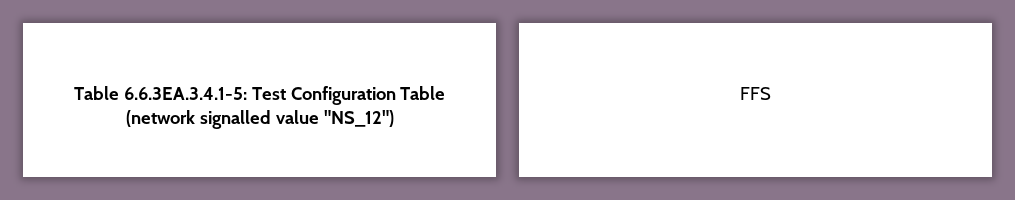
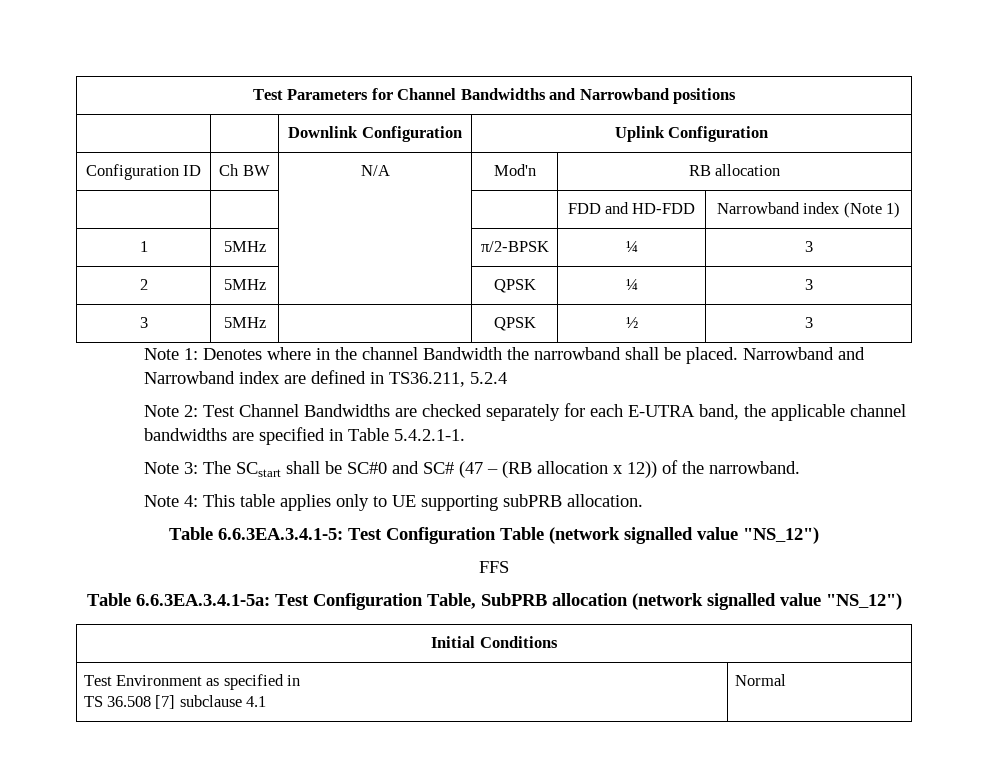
+ Test Parameters for Channel Bandwidths and Narrowband positions
+ | | Downlink Configuration | Uplink Configuration
+ Configuration ID | Ch BW | N/A | Mod'n | RB allocation
+ | | | | FDD and HD-FDD | Narrowband index (Note 1)
+ 1 | 5MHz | | π/2-BPSK | ¼ | 3
+ 2 | 5MHz | | QPSK | ¼ | 3
+ 3 | 5MHz | | QPSK | ½ | 3
+ Note 1: Denotes where in the channel Bandwidth the narrowband shall be placed. Narrowband and Narrowband index are defined in TS36.211, 5.2.4
+ Note 2: Test Channel Bandwidths are checked separately for each E-UTRA band, the applicable channel bandwidths are specified in Table 5.4.2.1-1.
+ Note 3: The SCstart shall be SC#0 and SC# (47 – (RB allocation x 12)) of the narrowband.
+ Note 4: This table applies only to UE supporting subPRB allocation.
+ Table 6.6.3EA.3.4.1-5a: Test Configuration Table, SubPRB allocation (network signalled value "NS_12")
+ Initial Conditions
+ Test Environment as specified in
+ TS 36.508 [7] subclause 4.1 | Normal

